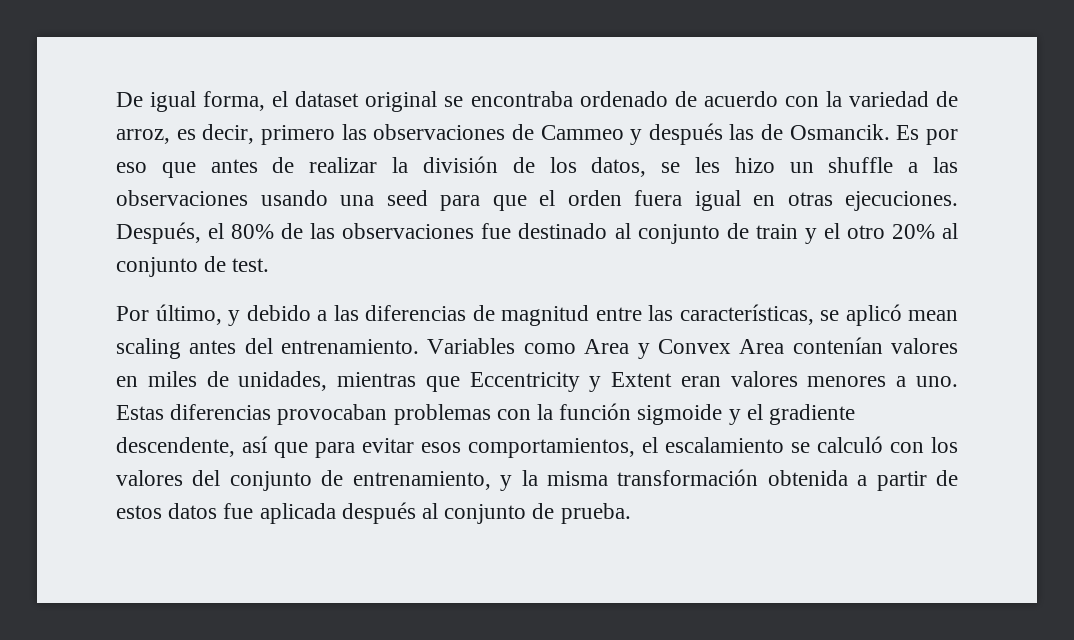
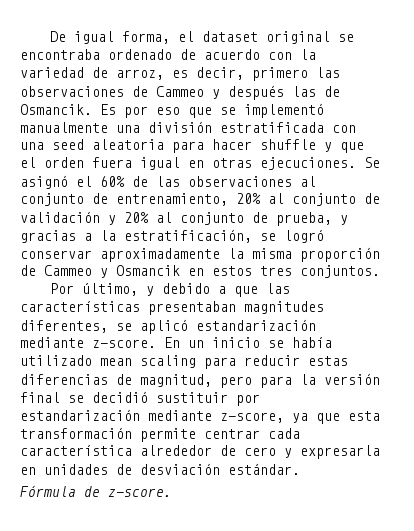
- Es por eso que antes de realizar la división de los datos, se les hizo un shuffle a las observaciones usando una seed para que el orden fuera igual en otras ejecuciones.
+ Es por eso que se implementó manualmente una división estratificada con una seed aleatoria para hacer shuffle y que el orden fuera igual en otras ejecuciones.
- Después, el 80% de las observaciones fue destinado al conjunto de train y el otro 20% al conjunto de test.
+ Se asignó el 60% de las observaciones al conjunto de entrenamiento, 20% al conjunto de validación y 20% al conjunto de prueba, y gracias a la estratificación, se logró conservar aproximadamente la misma proporción de Cammeo y Osmancik en estos tres conjuntos.
- Por último, y debido a las diferencias de magnitud entre las características, se aplicó mean scaling antes del entrenamiento. Variables como Area y Convex Area contenían valores en miles de unidades, mientras que Eccentricity y Extent eran valores menores a uno. Estas diferencias provocaban problemas con la función sigmoide y el gradiente descendente, así que para evitar esos comportamientos, el escalamiento se calculó con los valores del conjunto de entrenamiento, y la misma transformación obtenida a partir de estos datos fue aplicada después al conjunto de prueba.
+ Por último, y debido a que las características presentaban magnitudes diferentes, se aplicó estandarización mediante z-score. En un inicio se había utilizado mean scaling para reducir estas diferencias de magnitud, pero para la versión final se decidió sustituir por estandarización mediante z-score, ya que esta transformación permite centrar cada característica alrededor de cero y expresarla en unidades de desviación estándar.
+ Fórmula de z-score.

